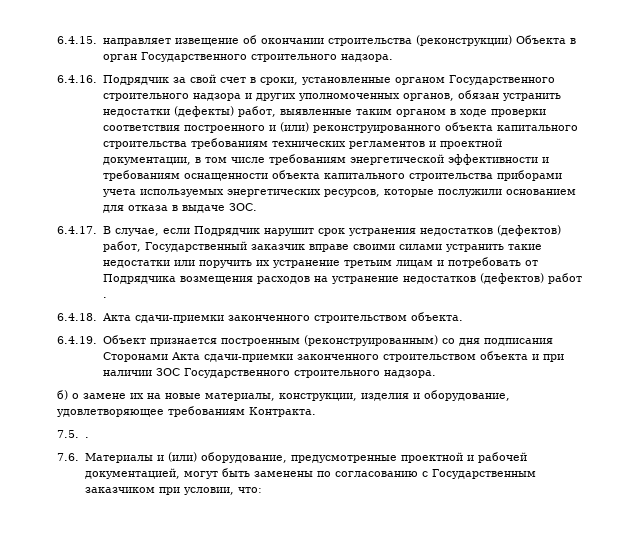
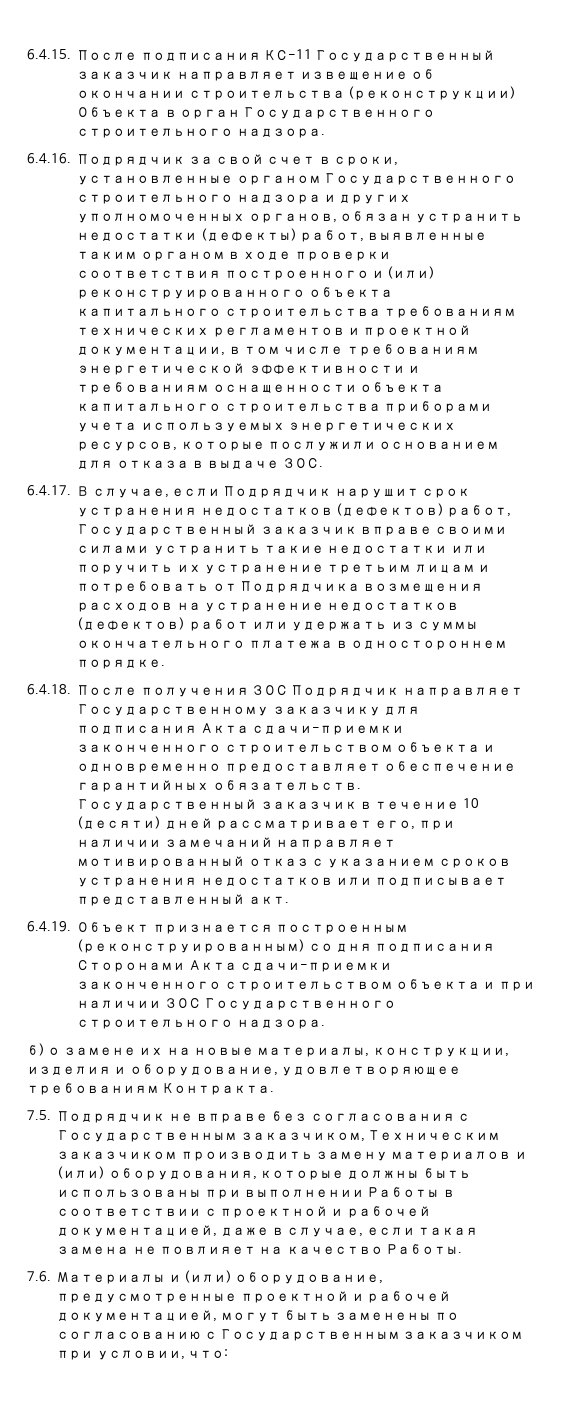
- 6.4.15. направляет извещение об окончании строительства (реконструкции) Объекта в орган Государственного строительного надзора.
+ 6.4.15. После подписания КС-11 Государственный заказчик направляет извещение об окончании строительства (реконструкции) Объекта в орган Государственного строительного надзора.
- 6.4.17. В случае, если Подрядчик нарушит срок устранения недостатков (дефектов) работ, Государственный заказчик вправе своими силами устранить такие недостатки или поручить их устранение третьим лицам и потребовать от Подрядчика возмещения расходов на устранение недостатков (дефектов) работ .
- 6.4.18. Акта сдачи-приемки законченного строительством объекта.
+ 6.4.17. В случае, если Подрядчик нарушит срок устранения недостатков (дефектов) работ, Государственный заказчик вправе своими силами устранить такие недостатки или поручить их устранение третьим лицам и потребовать от Подрядчика возмещения расходов на устранение недостатков (дефектов) работ или удержать из суммы окончательного платежа в одностороннем порядке.
+ 6.4.18. После получения ЗОС Подрядчик направляет Государственному заказчику для подписания Акта сдачи-приемки законченного строительством объекта и одновременно предоставляет обеспечение гарантийных обязательств. Государственный заказчик в течение 10 (десяти) дней рассматривает его, при наличии замечаний направляет мотивированный отказ с указанием сроков устранения недостатков или подписывает представленный акт.
- 7.5. .
+ 7.5. Подрядчик не вправе без согласования с Государственным заказчиком, Техническим заказчиком производить замену материалов и (или) оборудования, которые должны быть использованы при выполнении Работы в соответствии с проектной и рабочей документацией, даже в случае, если такая замена не повлияет на качество Работы.

